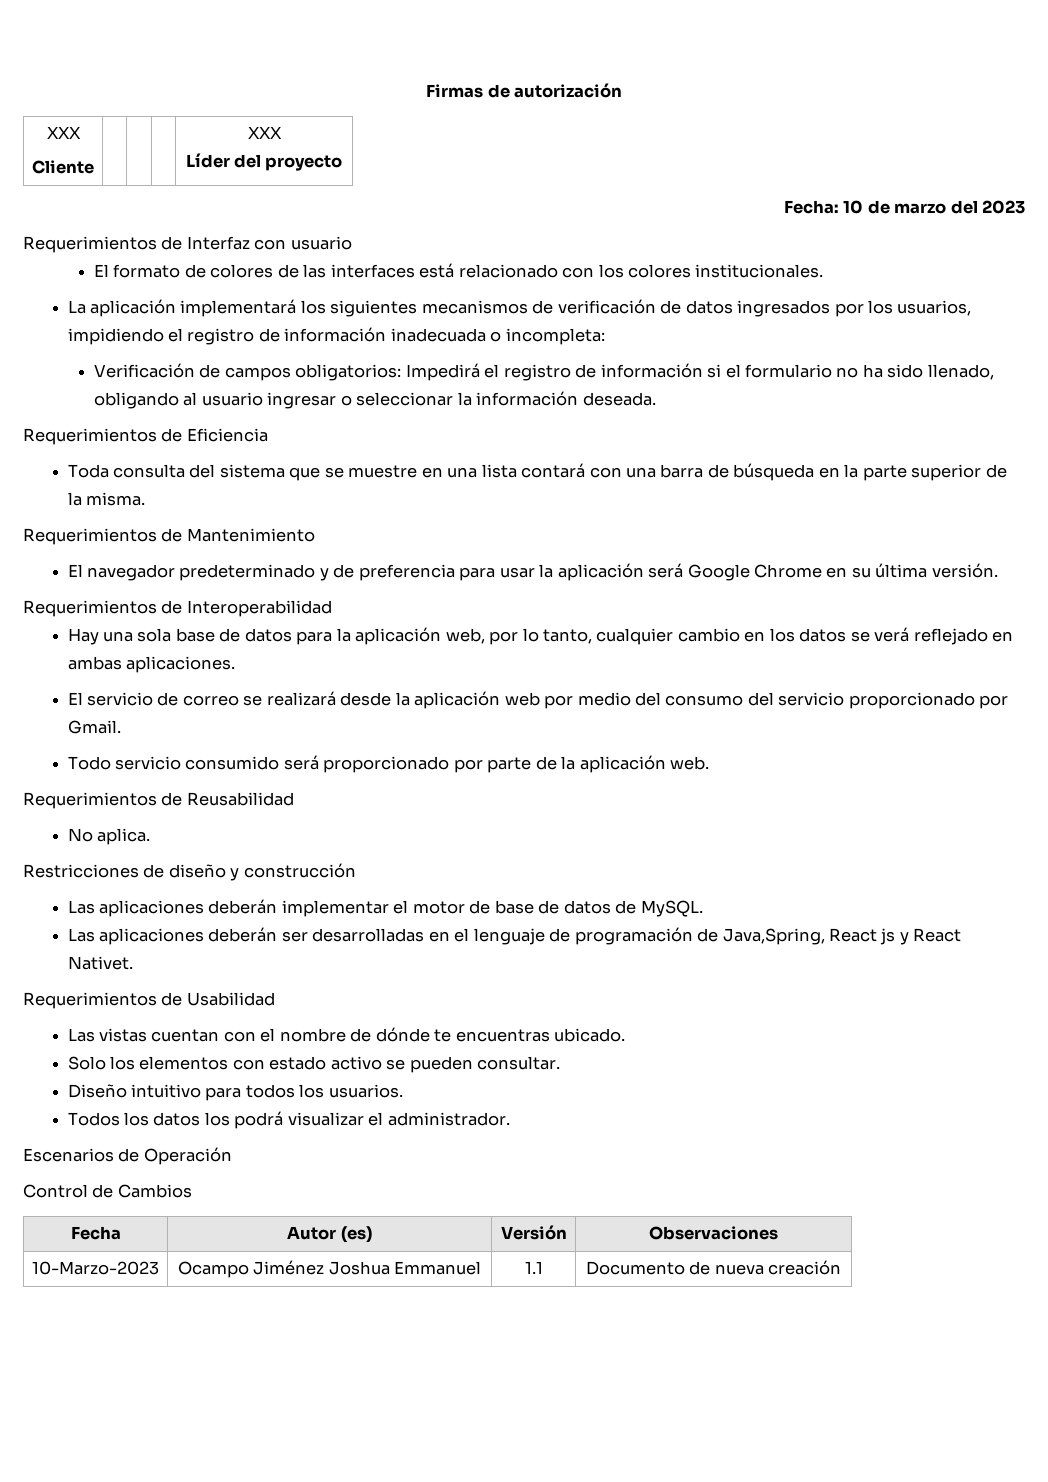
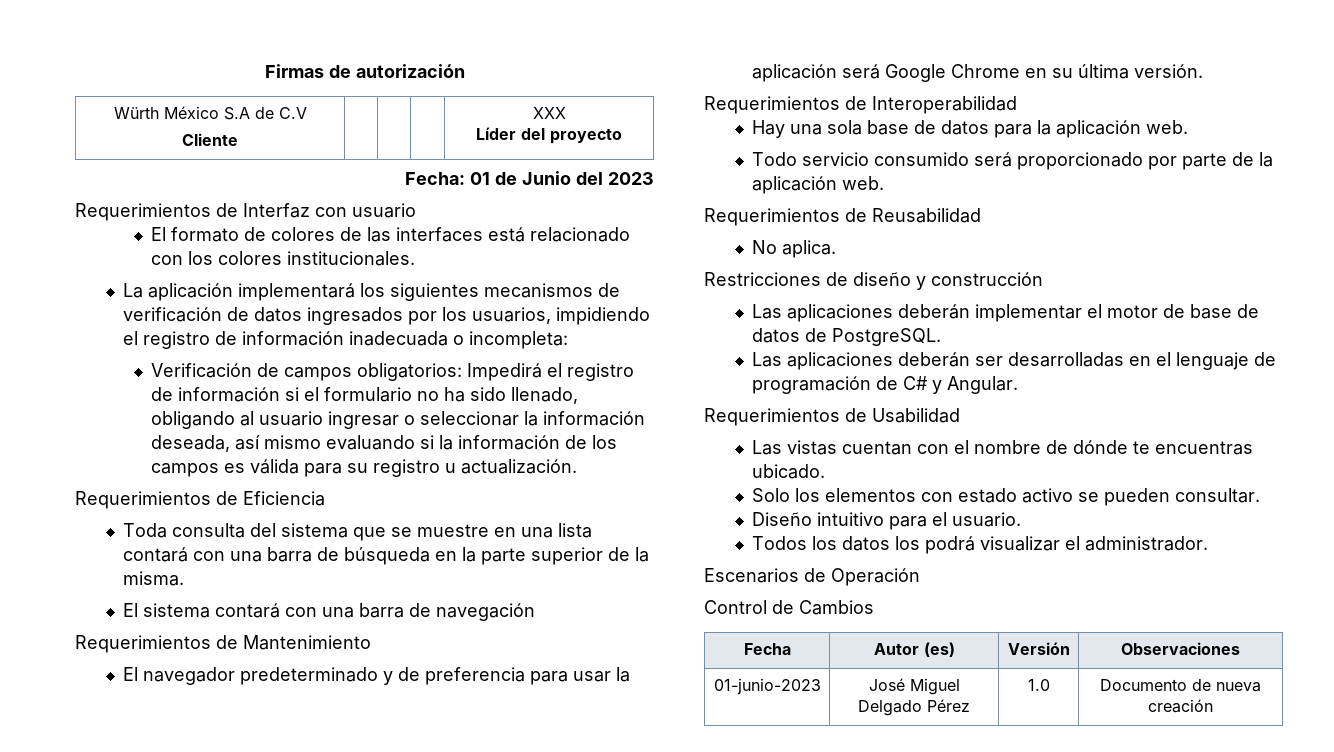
  Firmas de autorización
- XXX
+ Würth México S.A de C.V
- Fecha: 10 de marzo del 2023
+ Fecha: 01 de Junio del 2023
- Verificación de campos obligatorios: Impedirá el registro de información si el formulario no ha sido llenado, obligando al usuario ingresar o seleccionar la información deseada.
+ Verificación de campos obligatorios: Impedirá el registro de información si el formulario no ha sido llenado, obligando al usuario ingresar o seleccionar la información deseada, así mismo evaluando si la información de los campos es válida para su registro u actualización.
+ El sistema contará con una barra de navegación
- Hay una sola base de datos para la aplicación web, por lo tanto, cualquier cambio en los datos se verá reflejado en ambas aplicaciones.
- El servicio de correo se realizará desde la aplicación web por medio del consumo del servicio proporcionado por Gmail.
+ Hay una sola base de datos para la aplicación web.
- Las aplicaciones deberán implementar el motor de base de datos de MySQL.
+ Las aplicaciones deberán implementar el motor de base de datos de PostgreSQL.
- Las aplicaciones deberán ser desarrolladas en el lenguaje de programación de Java,Spring, React js y React Nativet.
+ Las aplicaciones deberán ser desarrolladas en el lenguaje de programación de C# y Angular.
- Diseño intuitivo para todos los usuarios.
+ Diseño intuitivo para el usuario.
- 10-Marzo-2023 | Ocampo Jiménez Joshua Emmanuel | 1.1 | Documento de nueva creación
+ 01-junio-2023 | José Miguel Delgado Pérez | 1.0 | Documento de nueva creación

